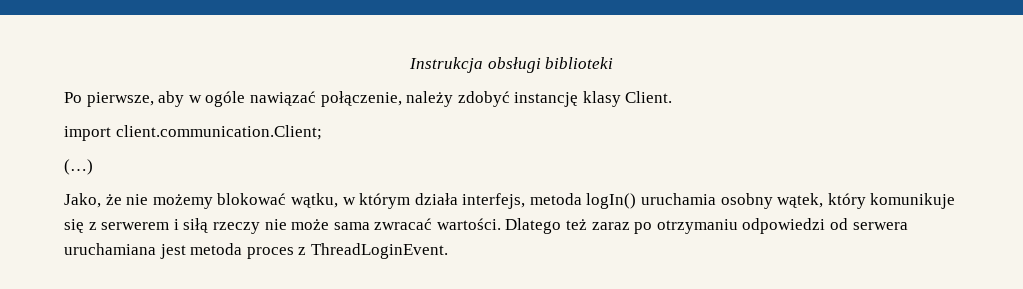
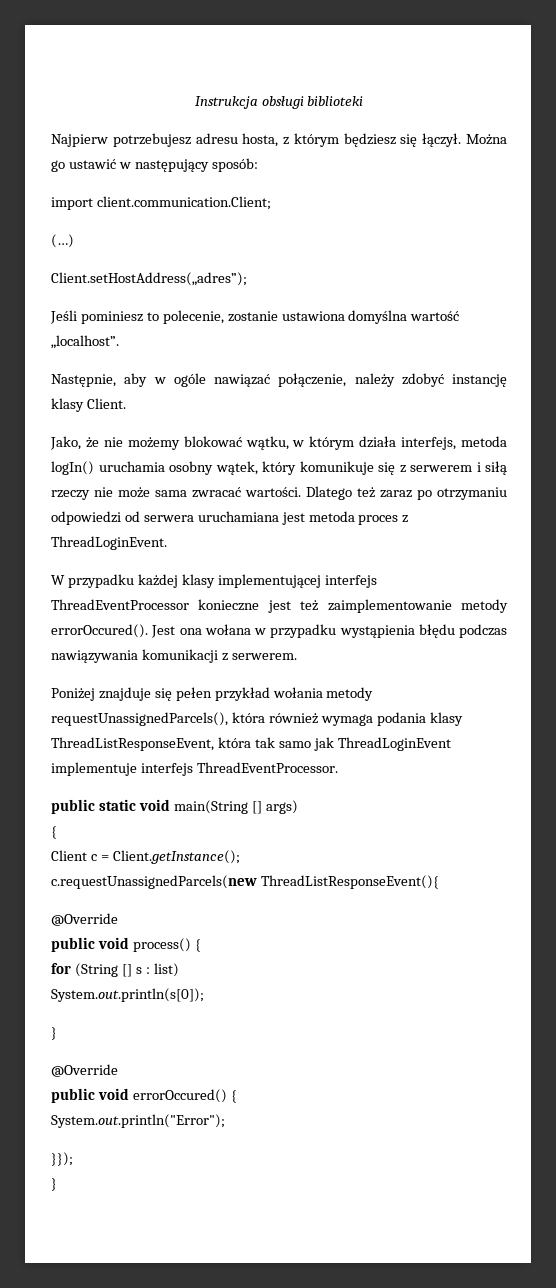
- Po pierwsze, aby w ogóle nawiązać połączenie, należy zdobyć instancję klasy Client.
+ Najpierw potrzebujesz adresu hosta, z którym będziesz się łączył. Można go ustawić w następujący sposób:
+ import client.communication.Client;
+ (…)
+ Client.setHostAddress(„adres”);
+ Jeśli pominiesz to polecenie, zostanie ustawiona domyślna wartość „localhost”.
+ Następnie, aby w ogóle nawiązać połączenie, należy zdobyć instancję klasy Client.
- import client.communication.Client;
- (…)
+ W przypadku każdej klasy implementującej interfejs ThreadEventProcessor konieczne jest też zaimplementowanie metody errorOccured(). Jest ona wołana w przypadku wystąpienia błędu podczas nawiązywania komunikacji z serwerem.
+ Poniżej znajduje się pełen przykład wołania metody requestUnassignedParcels(), która również wymaga podania klasy ThreadListResponseEvent, która tak samo jak ThreadLoginEvent implementuje interfejs ThreadEventProcessor.
+ public static void main(String [] args)
+ {
+ Client c = Client.getInstance();
+ c.requestUnassignedParcels(new ThreadListResponseEvent(){
+ @Override
+ public void process() {
+ for (String [] s : list)
+ System.out.println(s[0]);
+ }
+ @Override
+ public void errorOccured() {
+ System.out.println("Error");
+ }});
+ }

